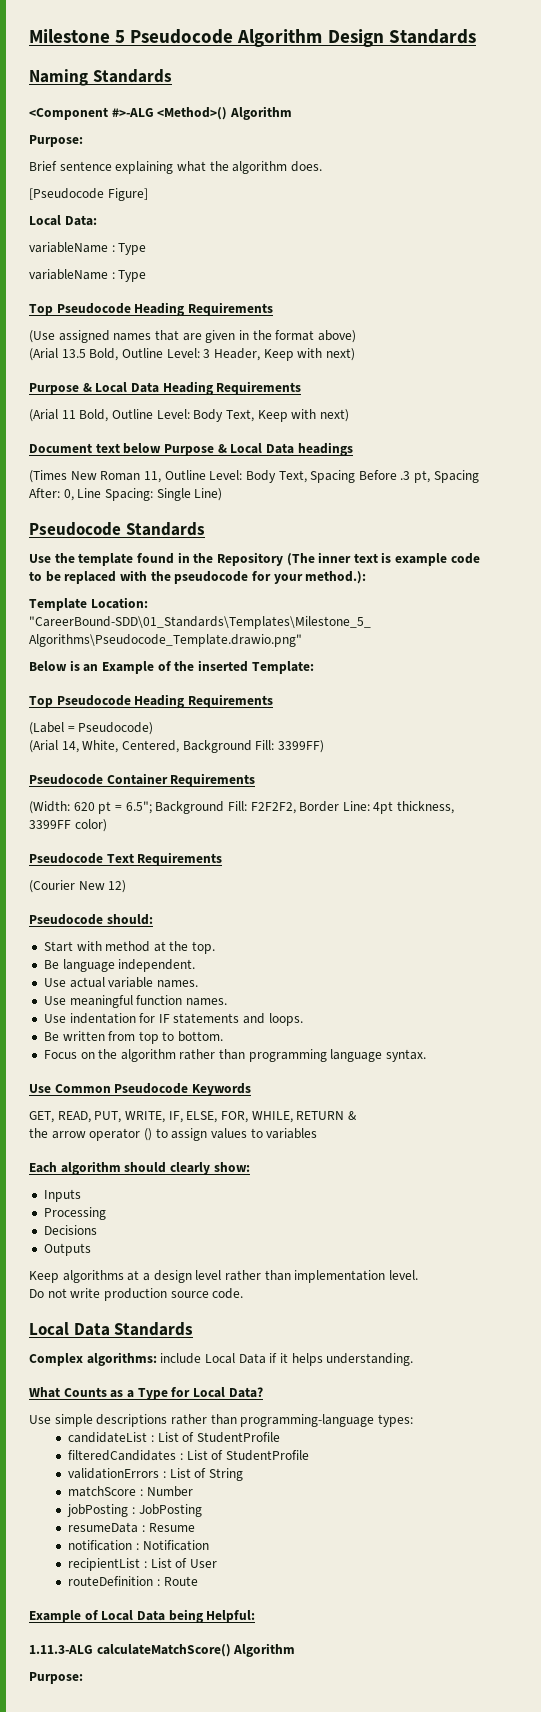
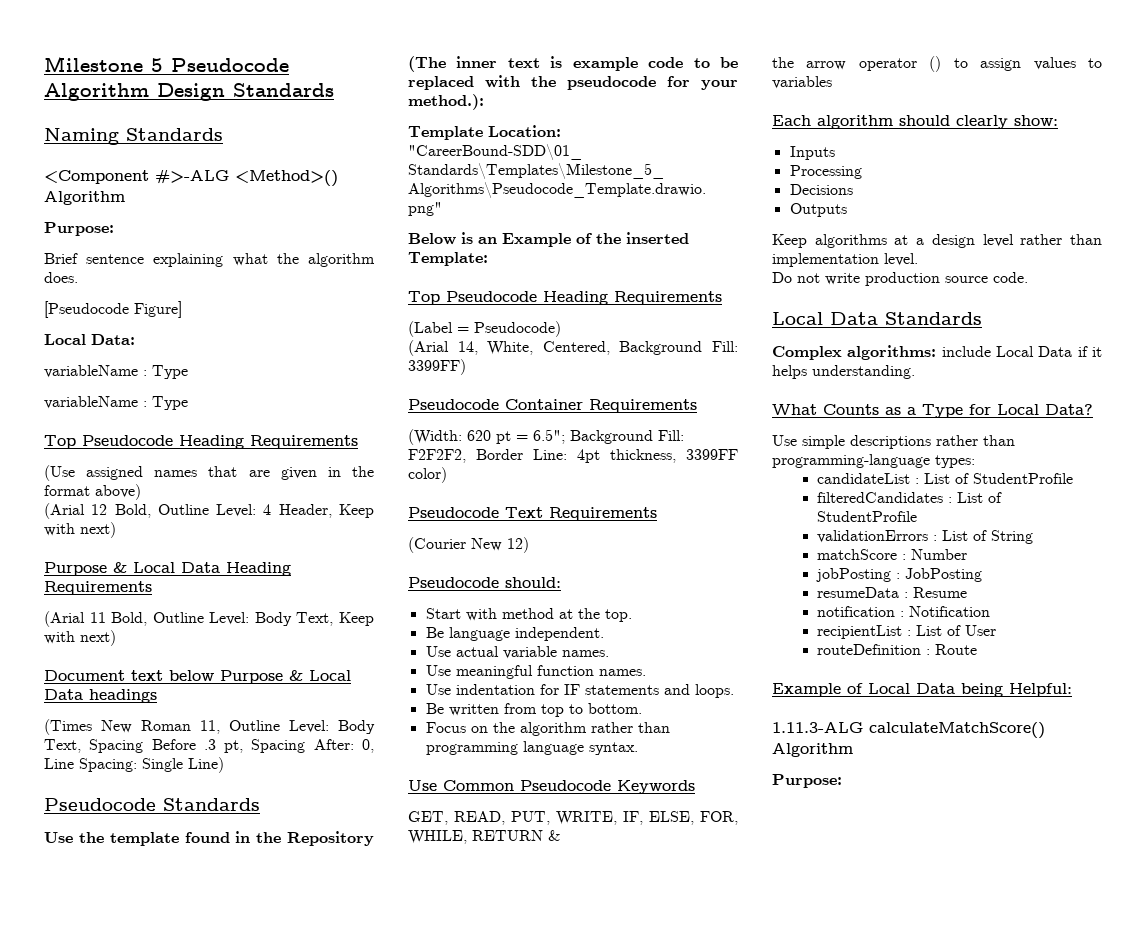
- (Arial 13.5 Bold, Outline Level: 3 Header, Keep with next)
+ (Arial 12 Bold, Outline Level: 4 Header, Keep with next)

